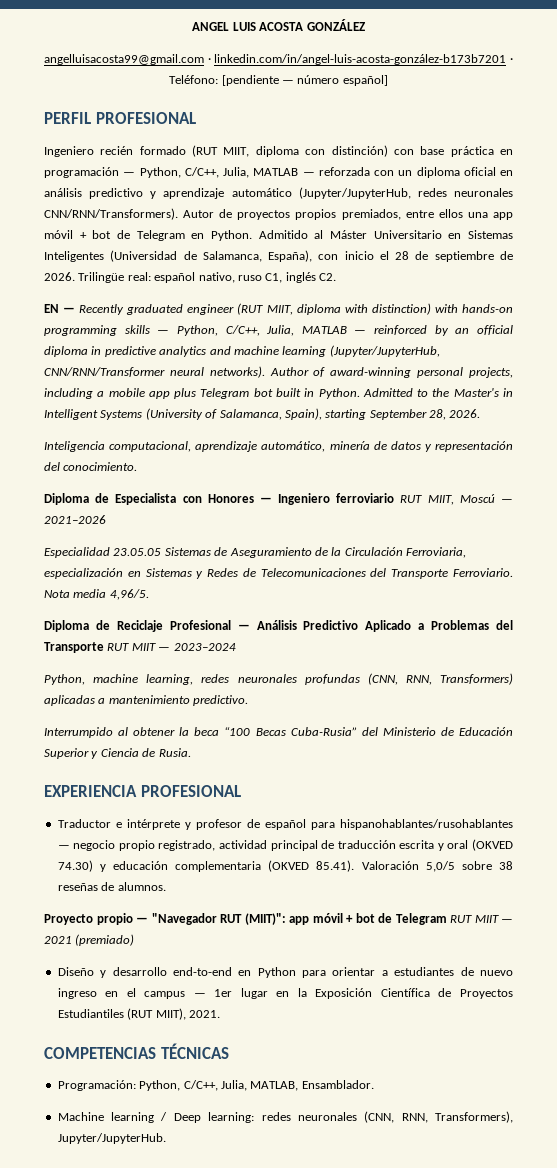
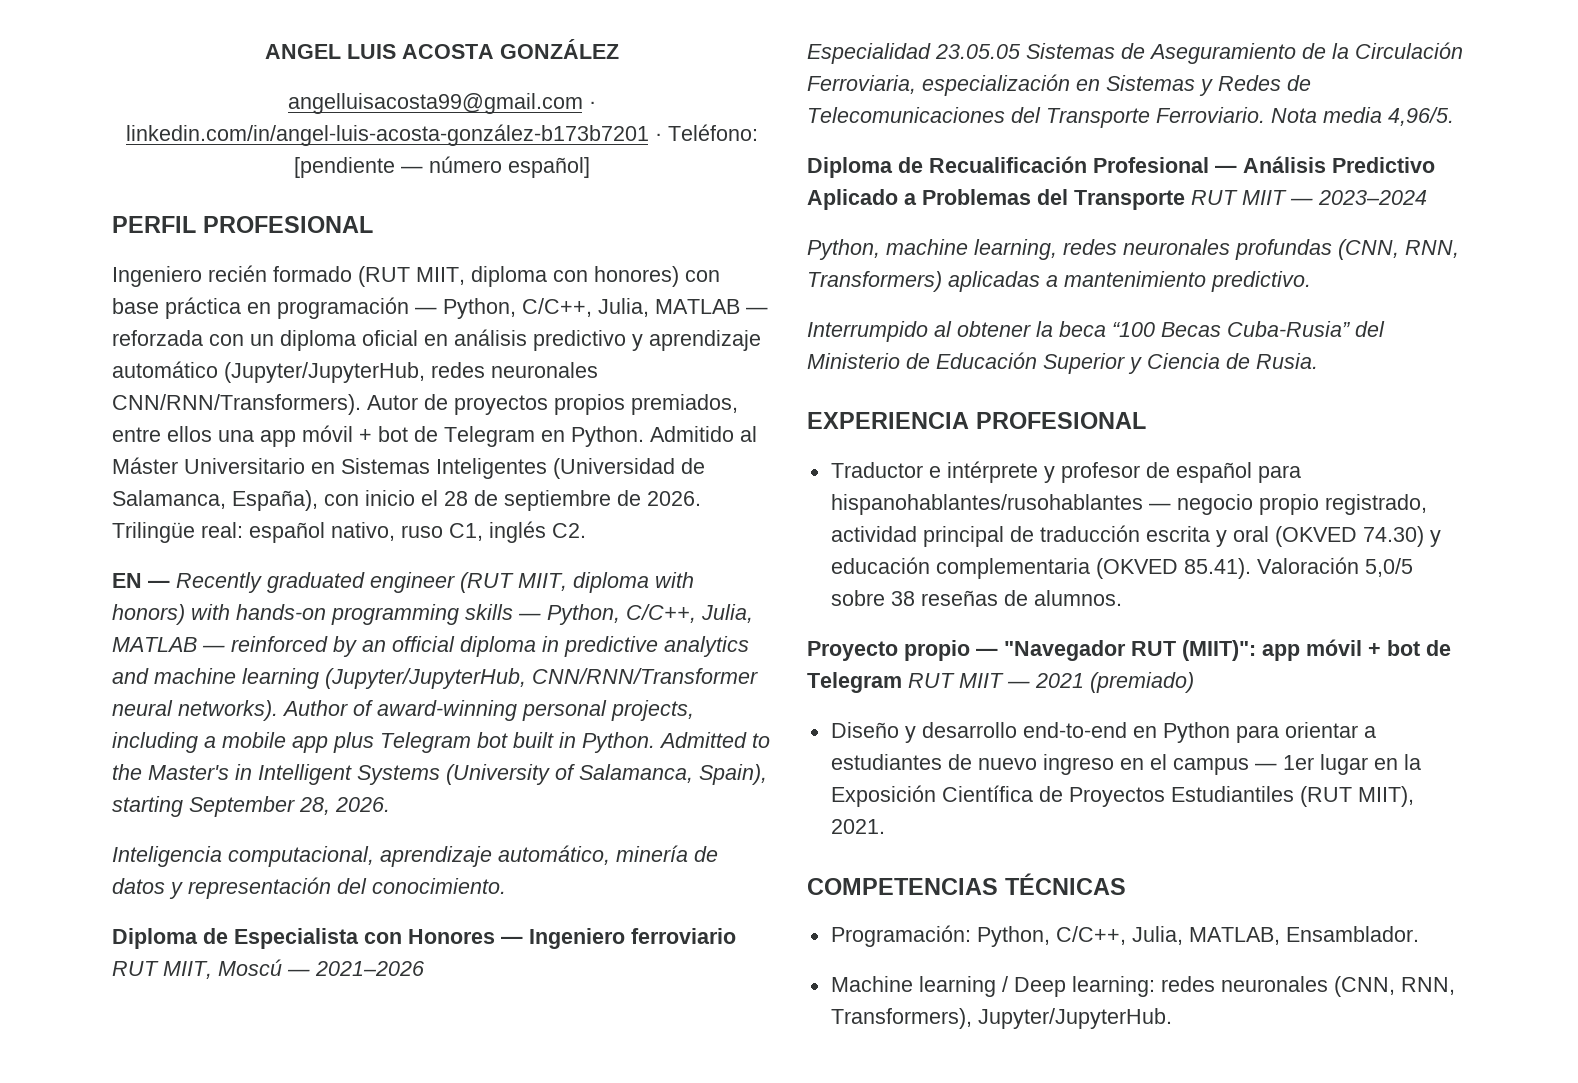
- Ingeniero recién formado (RUT MIIT, diploma con distinción) con base práctica en programación — Python, C/C++, Julia, MATLAB — reforzada con un diploma oficial en análisis predictivo y aprendizaje automático (Jupyter/JupyterHub, redes neuronales CNN/RNN/Transformers).
+ Ingeniero recién formado (RUT MIIT, diploma con honores) con base práctica en programación — Python, C/C++, Julia, MATLAB — reforzada con un diploma oficial en análisis predictivo y aprendizaje automático (Jupyter/JupyterHub, redes neuronales CNN/RNN/Transformers).
- EN — Recently graduated engineer (RUT MIIT, diploma with distinction) with hands-on programming skills — Python, C/C++, Julia, MATLAB — reinforced by an official diploma in predictive analytics and machine learning (Jupyter/JupyterHub, CNN/RNN/Transformer neural networks).
+ EN — Recently graduated engineer (RUT MIIT, diploma with honors) with hands-on programming skills — Python, C/C++, Julia, MATLAB — reinforced by an official diploma in predictive analytics and machine learning (Jupyter/JupyterHub, CNN/RNN/Transformer neural networks).
- Diploma de Reciclaje Profesional — Análisis Predictivo Aplicado a Problemas del Transporte RUT MIIT — 2023–2024
+ Diploma de Recualificación Profesional — Análisis Predictivo Aplicado a Problemas del Transporte RUT MIIT — 2023–2024

